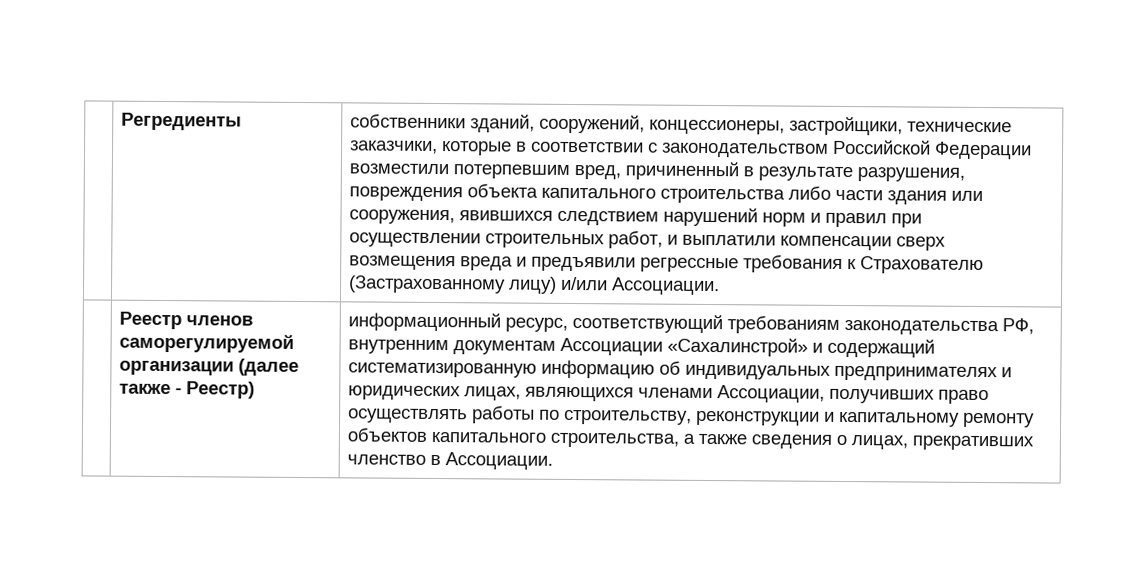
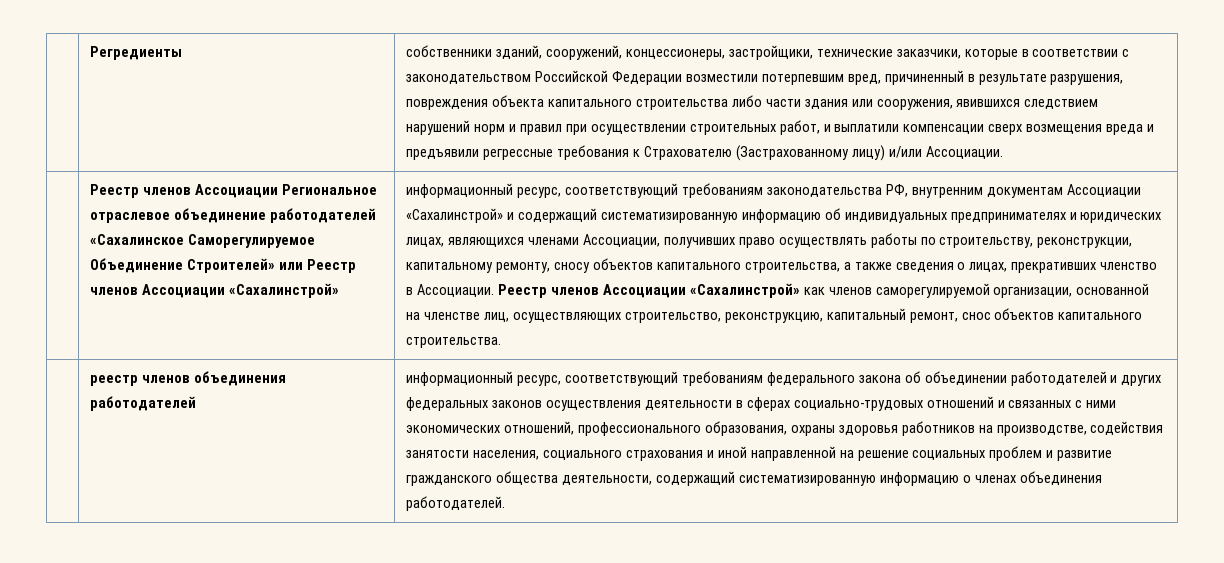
- Реестр членов саморегулируемой организации (далее также - Реестр)
+ Реестр членов Ассоциации Региональное отраслевое объединение работодателей «Сахалинское Саморегулируемое Объединение Строителей» или Реестр членов Ассоциации «Сахалинстрой»
- информационный ресурс, соответствующий требованиям законодательства РФ, внутренним документам Ассоциации «Сахалинстрой» и содержащий систематизированную информацию об индивидуальных предпринимателях и юридических лицах, являющихся членами Ассоциации, получивших право осуществлять работы по строительству, реконструкции и капитальному ремонту объектов капитального строительства, а также сведения о лицах, прекративших членство в Ассоциации.
+ информационный ресурс, соответствующий требованиям законодательства РФ, внутренним документам Ассоциации «Сахалинстрой» и содержащий систематизированную информацию об индивидуальных предпринимателях и юридических лицах, являющихся членами Ассоциации, получивших право осуществлять работы по строительству, реконструкции, капитальному ремонту, сносу объектов капитального строительства, а также сведения о лицах, прекративших членство в Ассоциации.
+ Реестр членов Ассоциации «Сахалинстрой» как членов саморегулируемой организации, основанной на членстве лиц, осуществляющих строительство, реконструкцию, капитальный ремонт, снос объектов капитального строительства.
+ | реестр членов объединения работодателей | информационный ресурс, соответствующий требованиям федерального закона об объединении работодателей и других федеральных законов осуществления деятельности в сферах социально-трудовых отношений и связанных с ними экономических отношений, профессионального образования, охраны здоровья работников на производстве, содействия занятости населения, социального страхования и иной направленной на решение социальных проблем и развитие гражданского общества деятельности, содержащий систематизированную информацию о членах объединения работодателей.

